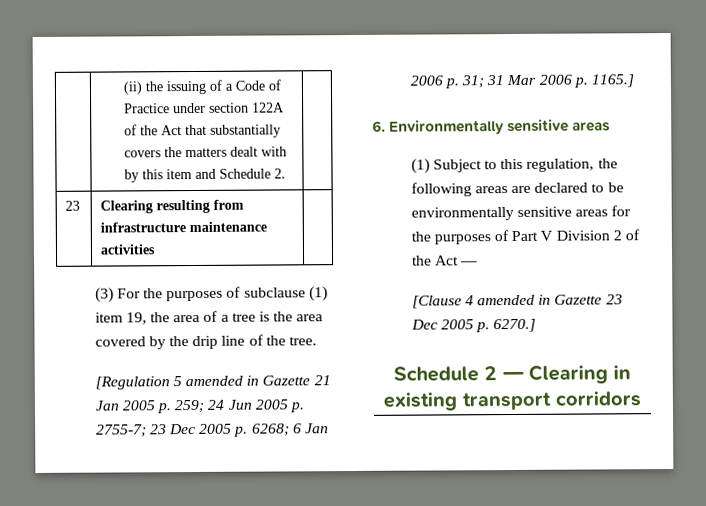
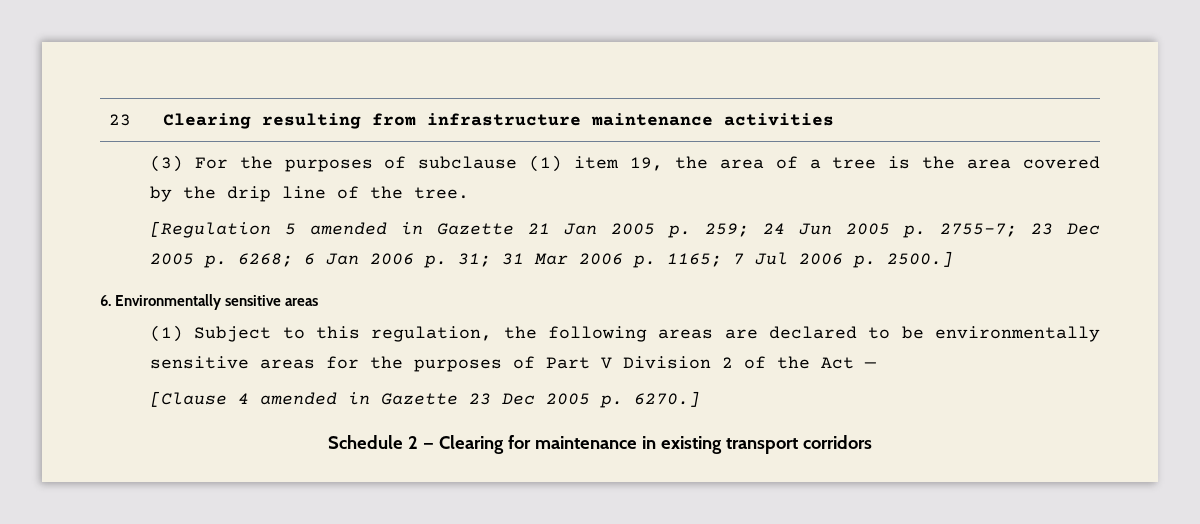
- | (ii) the issuing of a Code of Practice under section 122A of the Act that substantially covers the matters dealt with by this item and Schedule 2. |
- [Regulation 5 amended in Gazette 21 Jan 2005 p. 259; 24 Jun 2005 p. 2755-7; 23 Dec 2005 p. 6268; 6 Jan 2006 p. 31; 31 Mar 2006 p. 1165.]
+ [Regulation 5 amended in Gazette 21 Jan 2005 p. 259; 24 Jun 2005 p. 2755-7; 23 Dec 2005 p. 6268; 6 Jan 2006 p. 31; 31 Mar 2006 p. 1165; 7 Jul 2006 p. 2500.]
- Schedule 2 — Clearing in existing transport corridors
+ Schedule 2 — Clearing for maintenance in existing transport corridors

